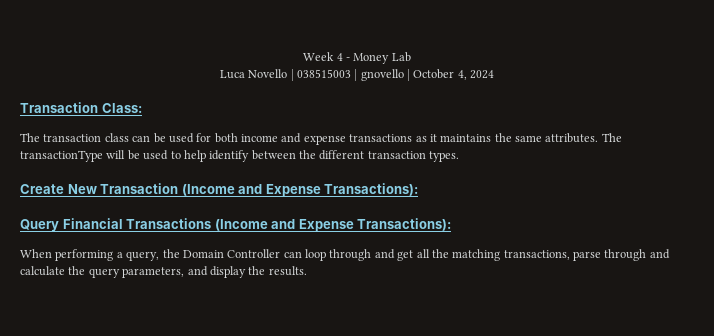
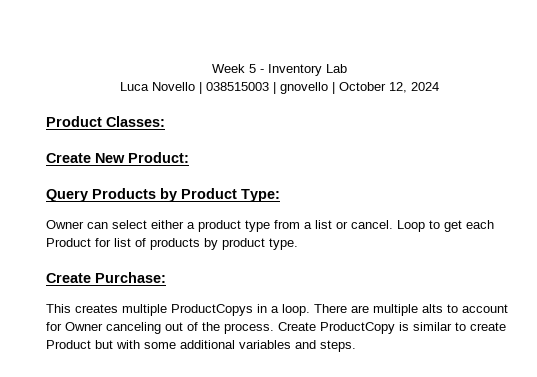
- Week 4 - Money Lab
+ Week 5 - Inventory Lab
- Luca Novello | 038515003 | gnovello | October 4, 2024
+ Luca Novello | 038515003 | gnovello | October 12, 2024
- Transaction Class:
- The transaction class can be used for both income and expense transactions as it maintains the same attributes. The transactionType will be used to help identify between the different transaction types.
- Create New Transaction (Income and Expense Transactions):
- Query Financial Transactions (Income and Expense Transactions):
- When performing a query, the Domain Controller can loop through and get all the matching transactions, parse through and calculate the query parameters, and display the results.
+ Product Classes:
+ Create New Product:
+ Query Products by Product Type:
+ Owner can select either a product type from a list or cancel. Loop to get each Product for list of products by product type.
+ Create Purchase:
+ This creates multiple ProductCopys in a loop. There are multiple alts to account for Owner canceling out of the process. Create ProductCopy is similar to create Product but with some additional variables and steps.

